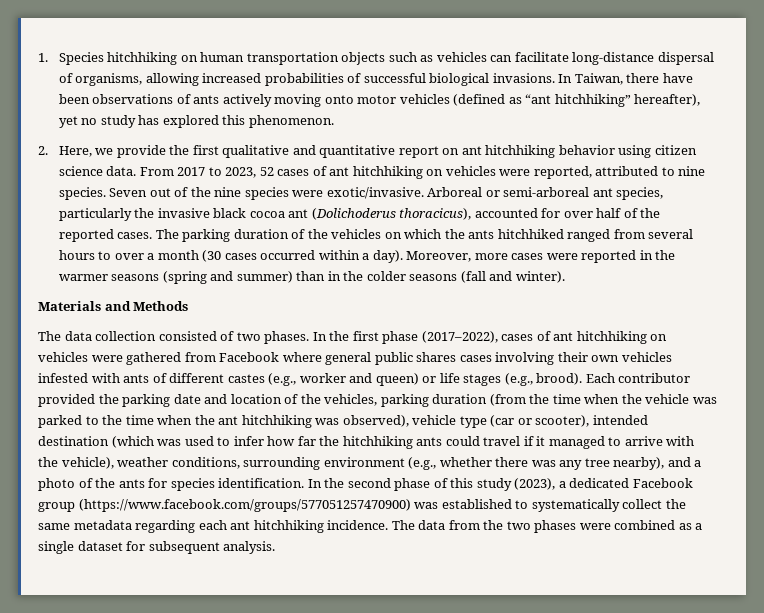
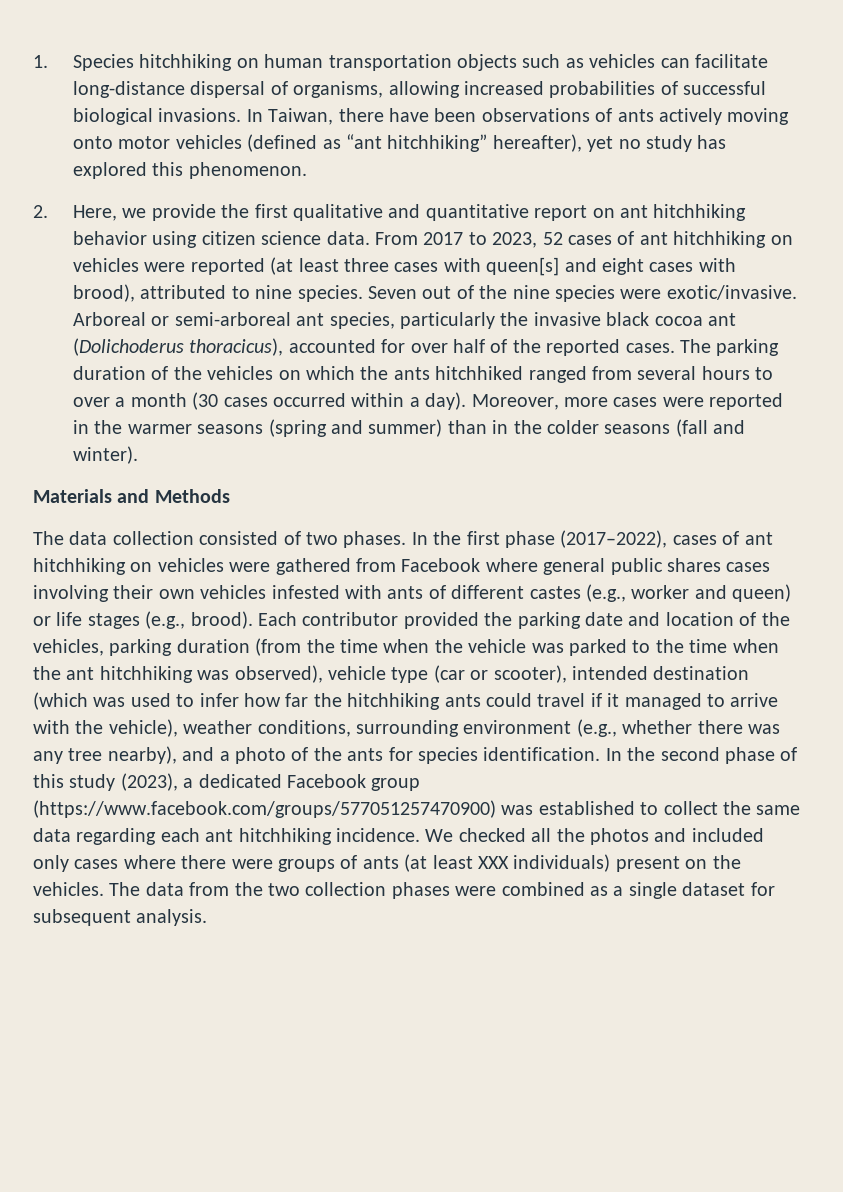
- From 2017 to 2023, 52 cases of ant hitchhiking on vehicles were reported, attributed to nine species.
+ From 2017 to 2023, 52 cases of ant hitchhiking on vehicles were reported (at least three cases with queen[s] and eight cases with brood), attributed to nine species.
- In the second phase of this study (2023), a dedicated Facebook group (https://www.facebook.com/groups/577051257470900) was established to systematically collect the same metadata regarding each ant hitchhiking incidence.
+ In the second phase of this study (2023), a dedicated Facebook group (https://www.facebook.com/groups/577051257470900) was established to collect the same data regarding each ant hitchhiking incidence.
+ We checked all the photos and included only cases where there were groups of ants (at least XXX individuals) present on the vehicles.
- The data from the two phases were combined as a single dataset for subsequent analysis.
+ The data from the two collection phases were combined as a single dataset for subsequent analysis.

